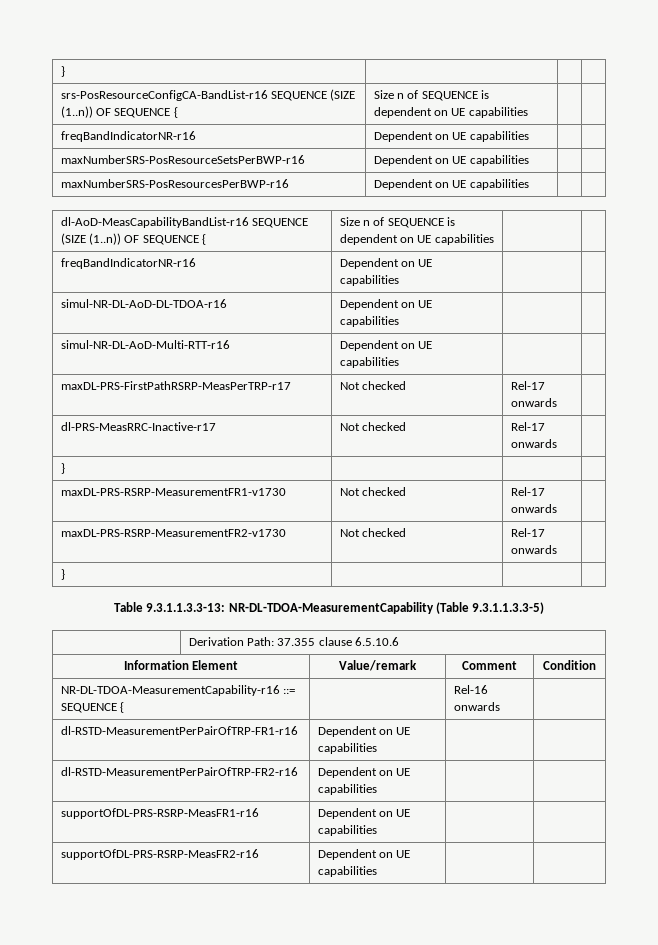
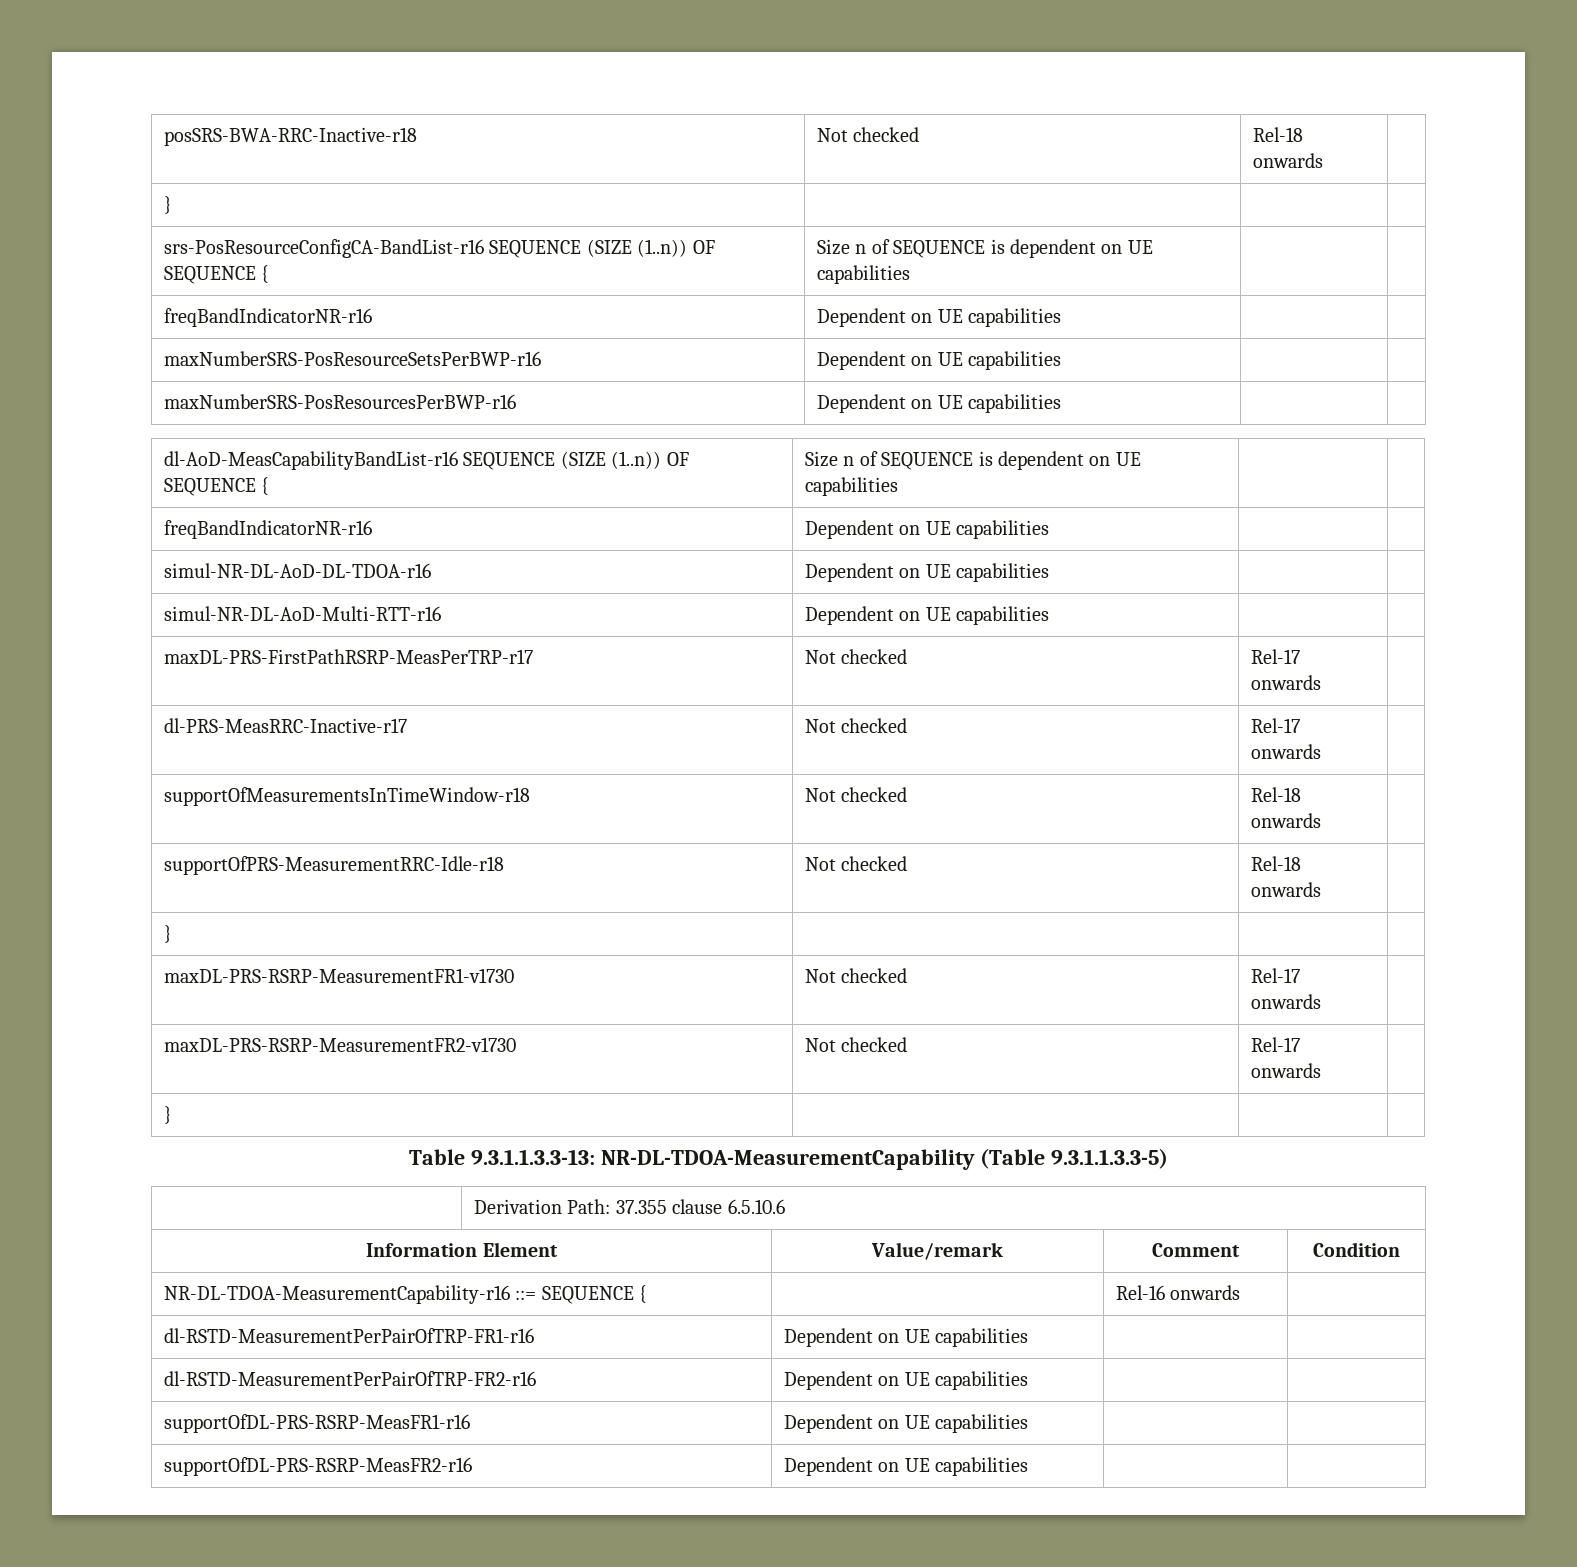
+ posSRS-BWA-RRC-Inactive-r18 | Not checked | Rel-18 onwards |
+ supportOfMeasurementsInTimeWindow-r18 | Not checked | Rel-18 onwards |
+ supportOfPRS-MeasurementRRC-Idle-r18 | Not checked | Rel-18 onwards |

